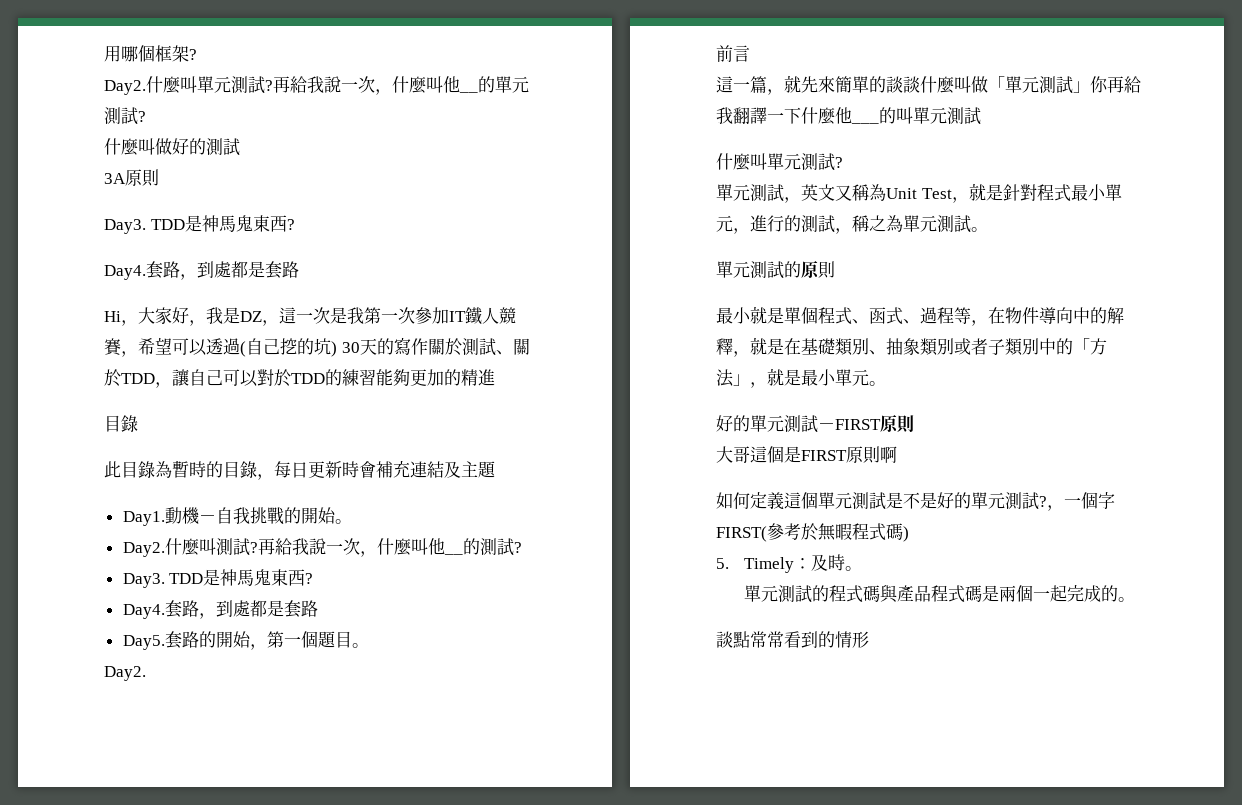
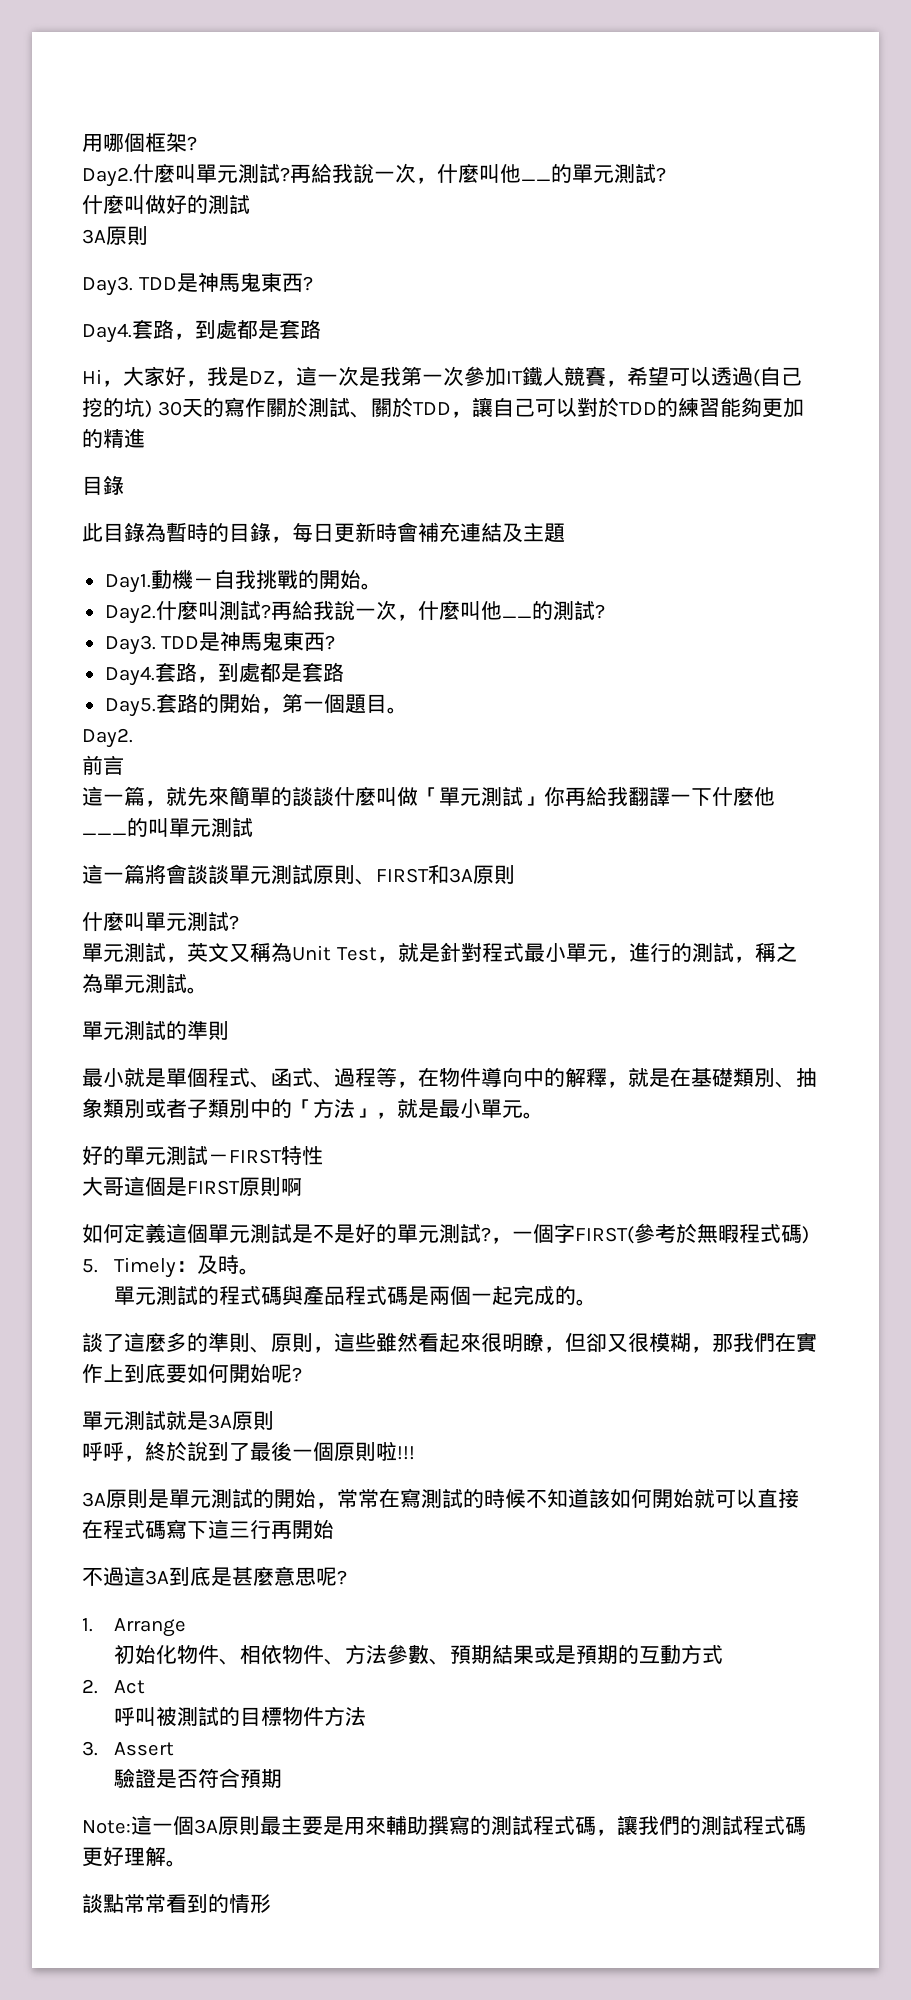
+ 這一篇將會談談單元測試原則、FIRST和3A原則
- 單元測試的原則
+ 單元測試的準則
- 好的單元測試－FIRST原則
+ 好的單元測試－FIRST特性
+ 談了這麼多的準則、原則，這些雖然看起來很明瞭，但卻又很模糊，那我們在實作上到底要如何開始呢?
+ 單元測試就是3A原則
+ 呼呼，終於說到了最後一個原則啦!!!
+ 3A原則是單元測試的開始，常常在寫測試的時候不知道該如何開始就可以直接在程式碼寫下這三行再開始
+ 不過這3A到底是甚麼意思呢?
+ 1. Arrange
+ 初始化物件、相依物件、方法參數、預期結果或是預期的互動方式
+ 2. Act
+ 呼叫被測試的目標物件方法
+ 3. Assert
+ 驗證是否符合預期
+ Note:這一個3A原則最主要是用來輔助撰寫的測試程式碼，讓我們的測試程式碼更好理解。

